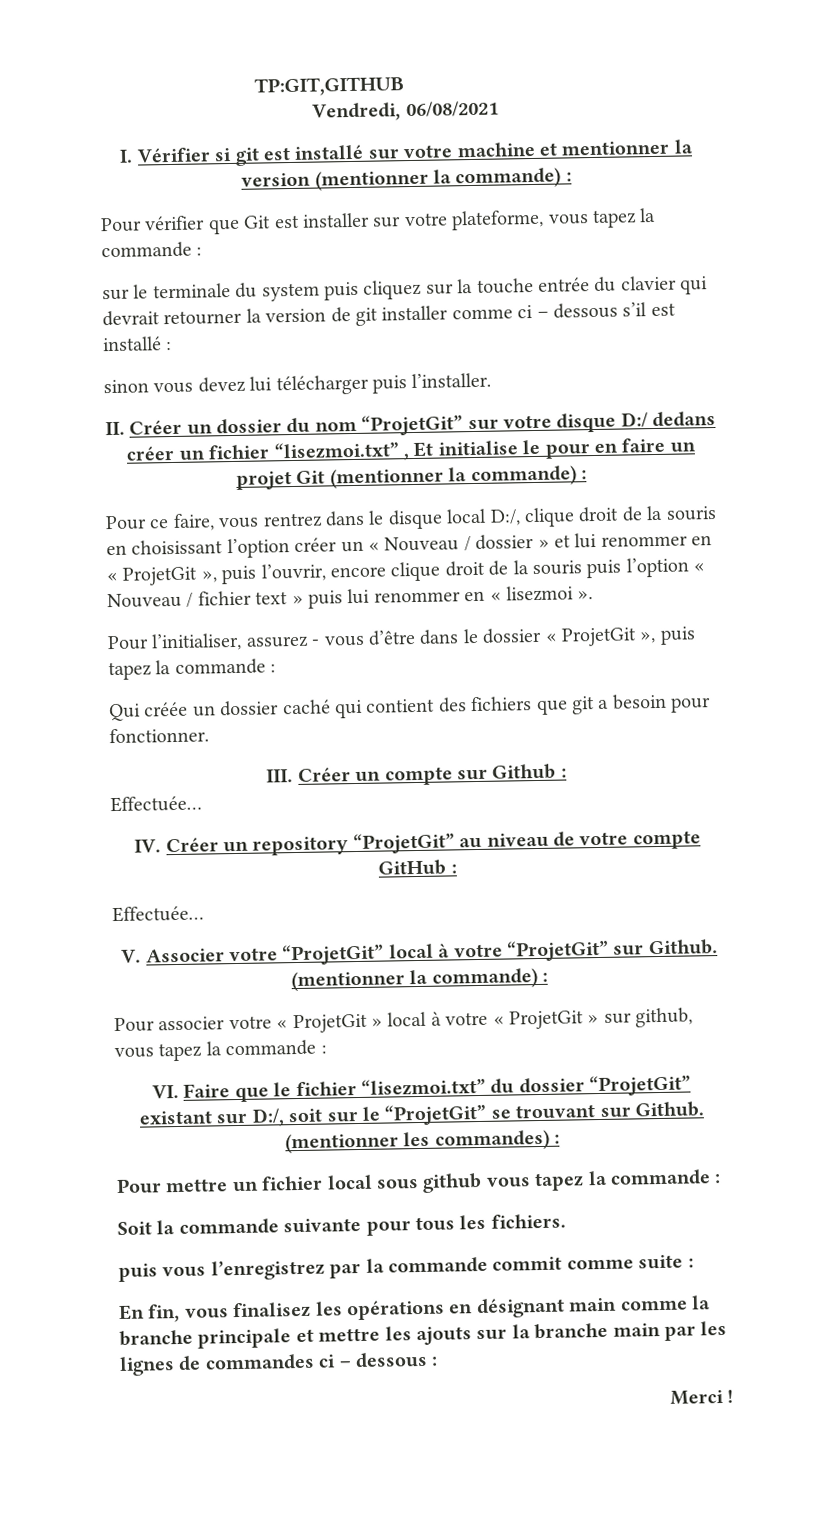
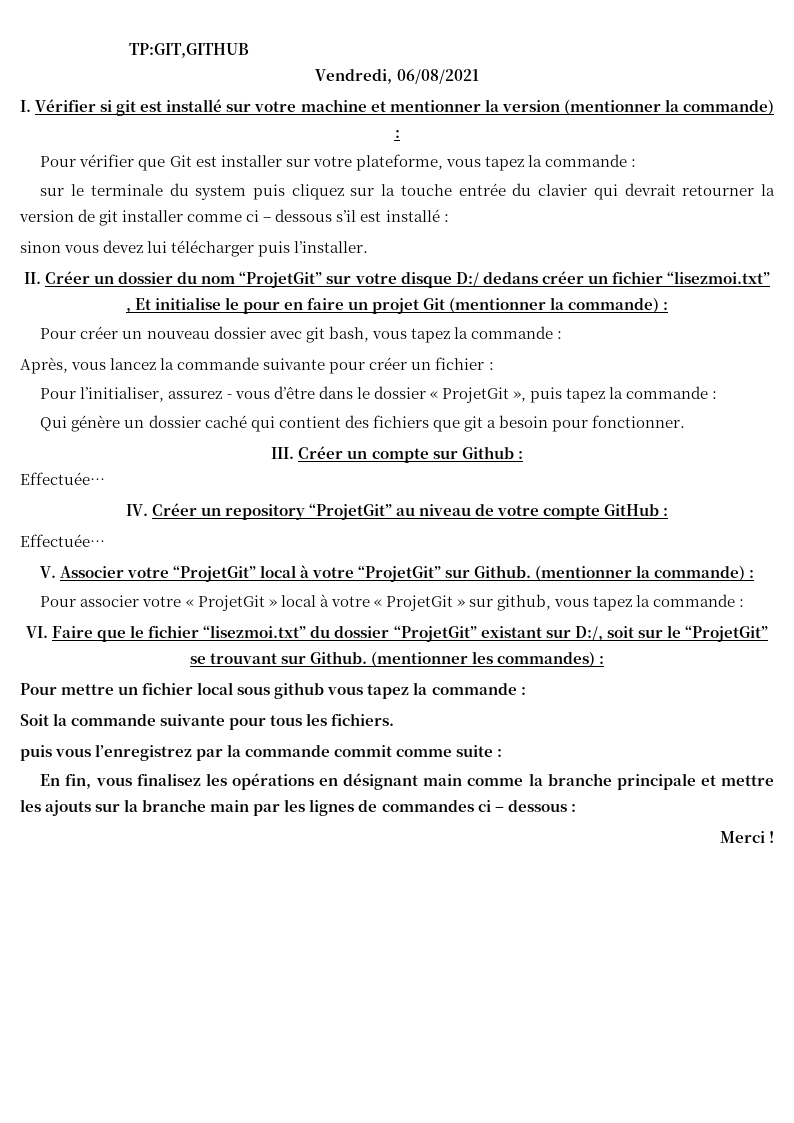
- Pour ce faire, vous rentrez dans le disque local D:/, clique droit de la souris en choisissant l’option créer un « Nouveau / dossier » et lui renommer en « ProjetGit », puis l’ouvrir, encore clique droit de la souris puis l’option « Nouveau / fichier text » puis lui renommer en « lisezmoi ».
+ Pour créer un nouveau dossier avec git bash, vous tapez la commande :
+ Après, vous lancez la commande suivante pour créer un fichier :
- Qui créée un dossier caché qui contient des fichiers que git a besoin pour fonctionner.
+ Qui génère un dossier caché qui contient des fichiers que git a besoin pour fonctionner.

